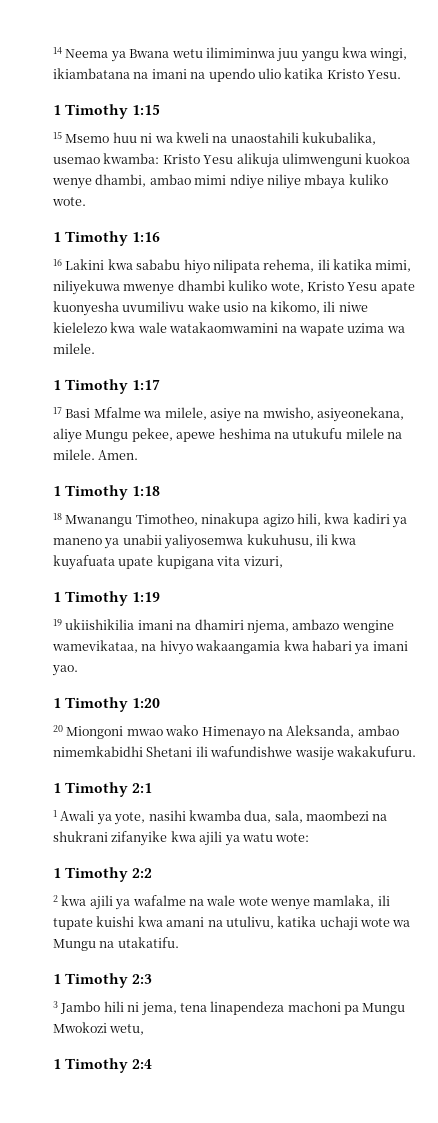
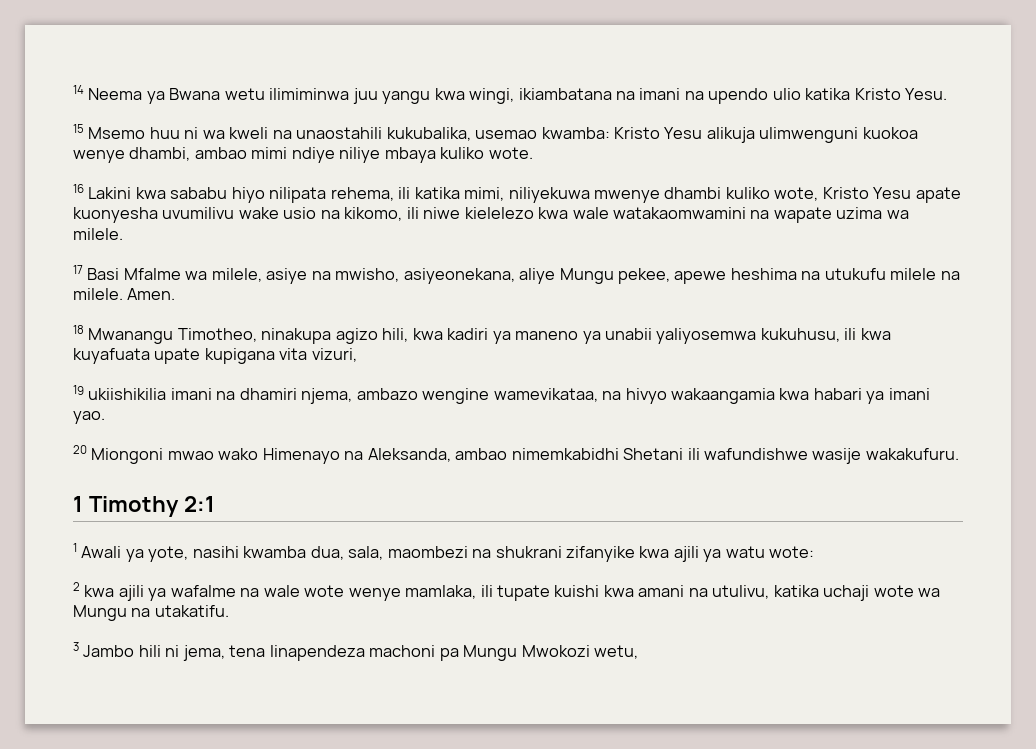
- 1 Timothy 1:15
- 1 Timothy 1:16
- 1 Timothy 1:17
- 1 Timothy 1:18
- 1 Timothy 1:19
- 1 Timothy 1:20
- 1 Timothy 2:2
- 1 Timothy 2:3
- 1 Timothy 2:4

